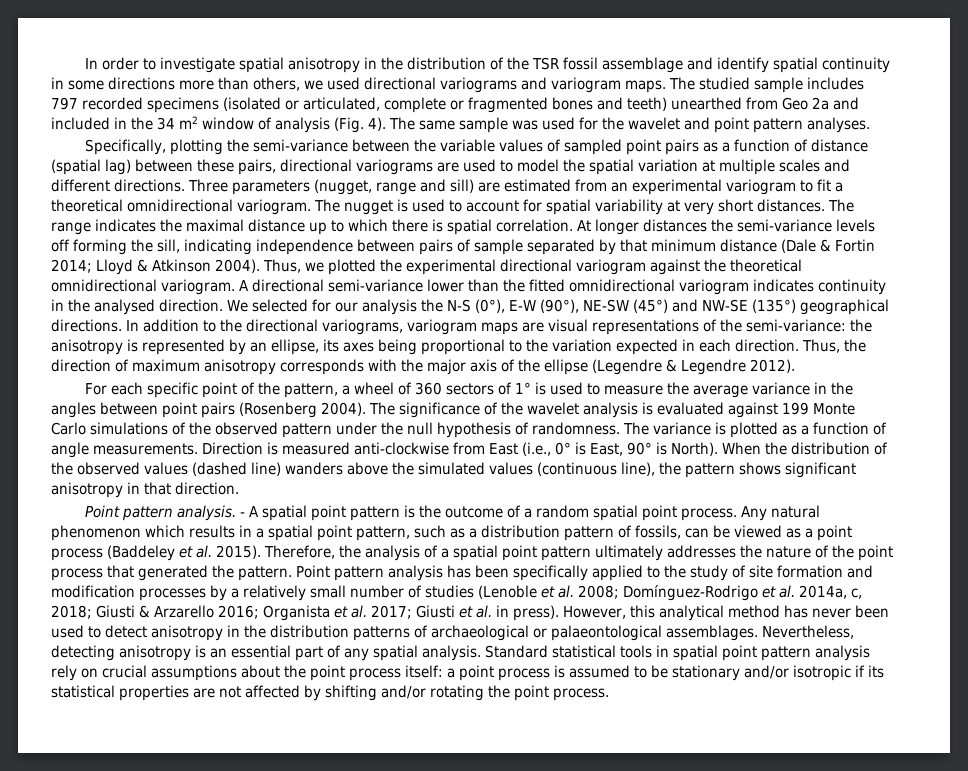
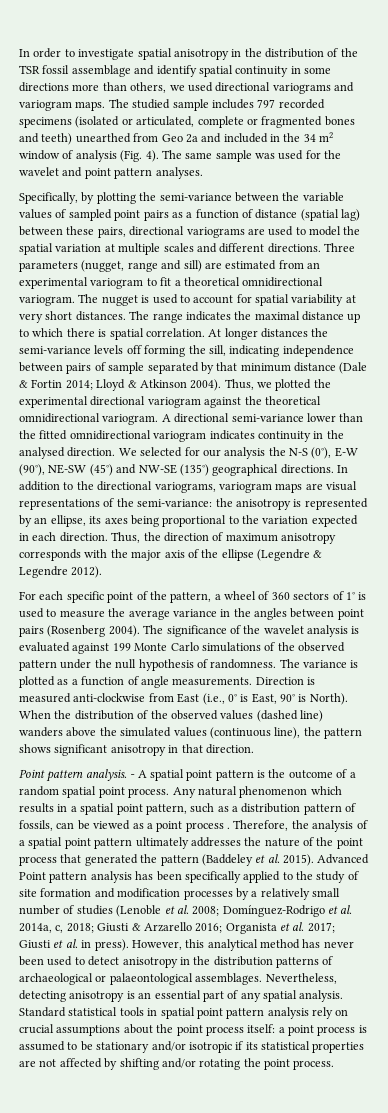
- Specifically, plotting the semi-variance between the variable values of sampled point pairs as a function of distance (spatial lag) between these pairs, directional variograms are used to model the spatial variation at multiple scales and different directions.
+ Specifically, by plotting the semi-variance between the variable values of sampled point pairs as a function of distance (spatial lag) between these pairs, directional variograms are used to model the spatial variation at multiple scales and different directions.
- Any natural phenomenon which results in a spatial point pattern, such as a distribution pattern of fossils, can be viewed as a point process (Baddeley et al. 2015).
+ Any natural phenomenon which results in a spatial point pattern, such as a distribution pattern of fossils, can be viewed as a point process .
- Therefore, the analysis of a spatial point pattern ultimately addresses the nature of the point process that generated the pattern. Point pattern analysis has been specifically applied to the study of site formation and modification processes by a relatively small number of studies (Lenoble et al. 2008;
+ Therefore, the analysis of a spatial point pattern ultimately addresses the nature of the point process that generated the pattern (Baddeley et al. 2015). Advanced Point pattern analysis has been specifically applied to the study of site formation and modification processes by a relatively small number of studies (Lenoble et al. 2008;

